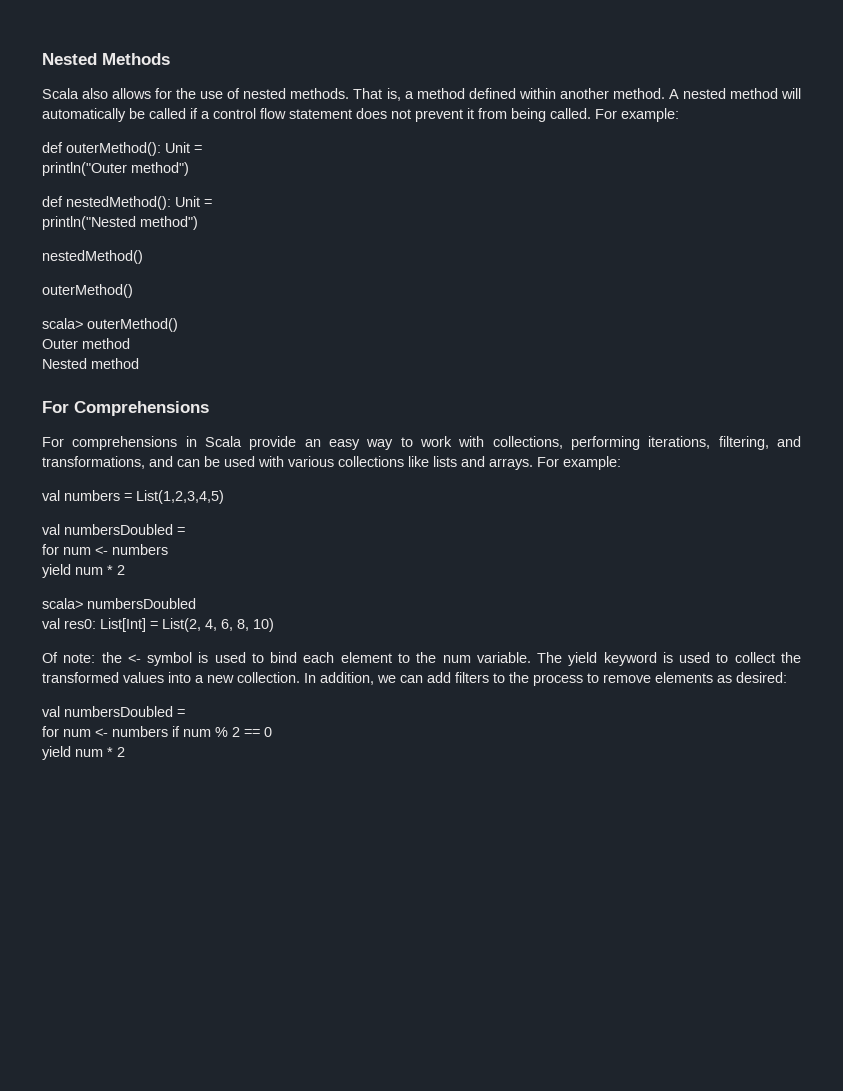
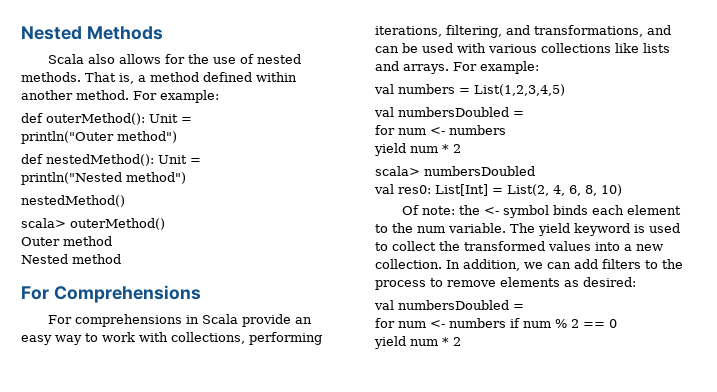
- A nested method will automatically be called if a control flow statement does not prevent it from being called.
  nestedMethod()
- outerMethod()
- Of note: the <- symbol is used to bind each element to the num variable.
+ Of note: the <- symbol binds each element to the num variable.

